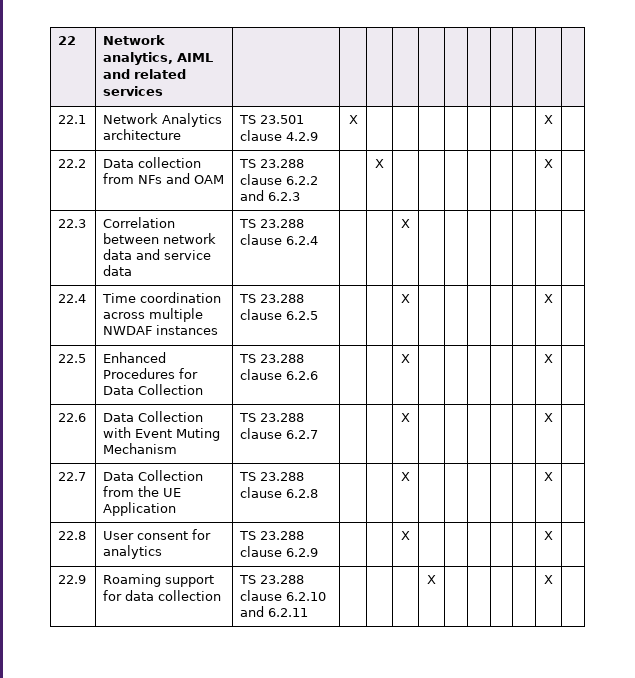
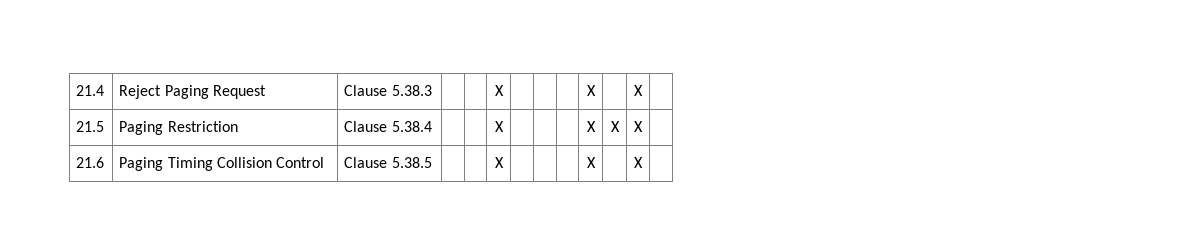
- 22 | Network analytics, AIML and related services | | | | | | | | | | |
- 22.1 | Network Analytics architecture | TS 23.501 clause 4.2.9 | X | | | | | | | | X |
- 22.2 | Data collection from NFs and OAM | TS 23.288 clause 6.2.2 and 6.2.3 | | X | | | | | | | X |
- 22.3 | Correlation between network data and service data | TS 23.288 clause 6.2.4 | | | X | | | | | | |
- 22.4 | Time coordination across multiple NWDAF instances | TS 23.288 clause 6.2.5 | | | X | | | | | | X |
- 22.5 | Enhanced Procedures for Data Collection | TS 23.288 clause 6.2.6 | | | X | | | | | | X |
- 22.6 | Data Collection with Event Muting Mechanism | TS 23.288 clause 6.2.7 | | | X | | | | | | X |
- 22.7 | Data Collection from the UE Application | TS 23.288 clause 6.2.8 | | | X | | | | | | X |
- 22.8 | User consent for analytics | TS 23.288 clause 6.2.9 | | | X | | | | | | X |
- 22.9 | Roaming support for data collection | TS 23.288 clause 6.2.10 and 6.2.11 | | | | X | | | | | X |
+ 21.4 | Reject Paging Request | Clause 5.38.3 | | | X | | | | X | | X |
+ 21.5 | Paging Restriction | Clause 5.38.4 | | | X | | | | X | X | X |
+ 21.6 | Paging Timing Collision Control | Clause 5.38.5 | | | X | | | | X | | X |

